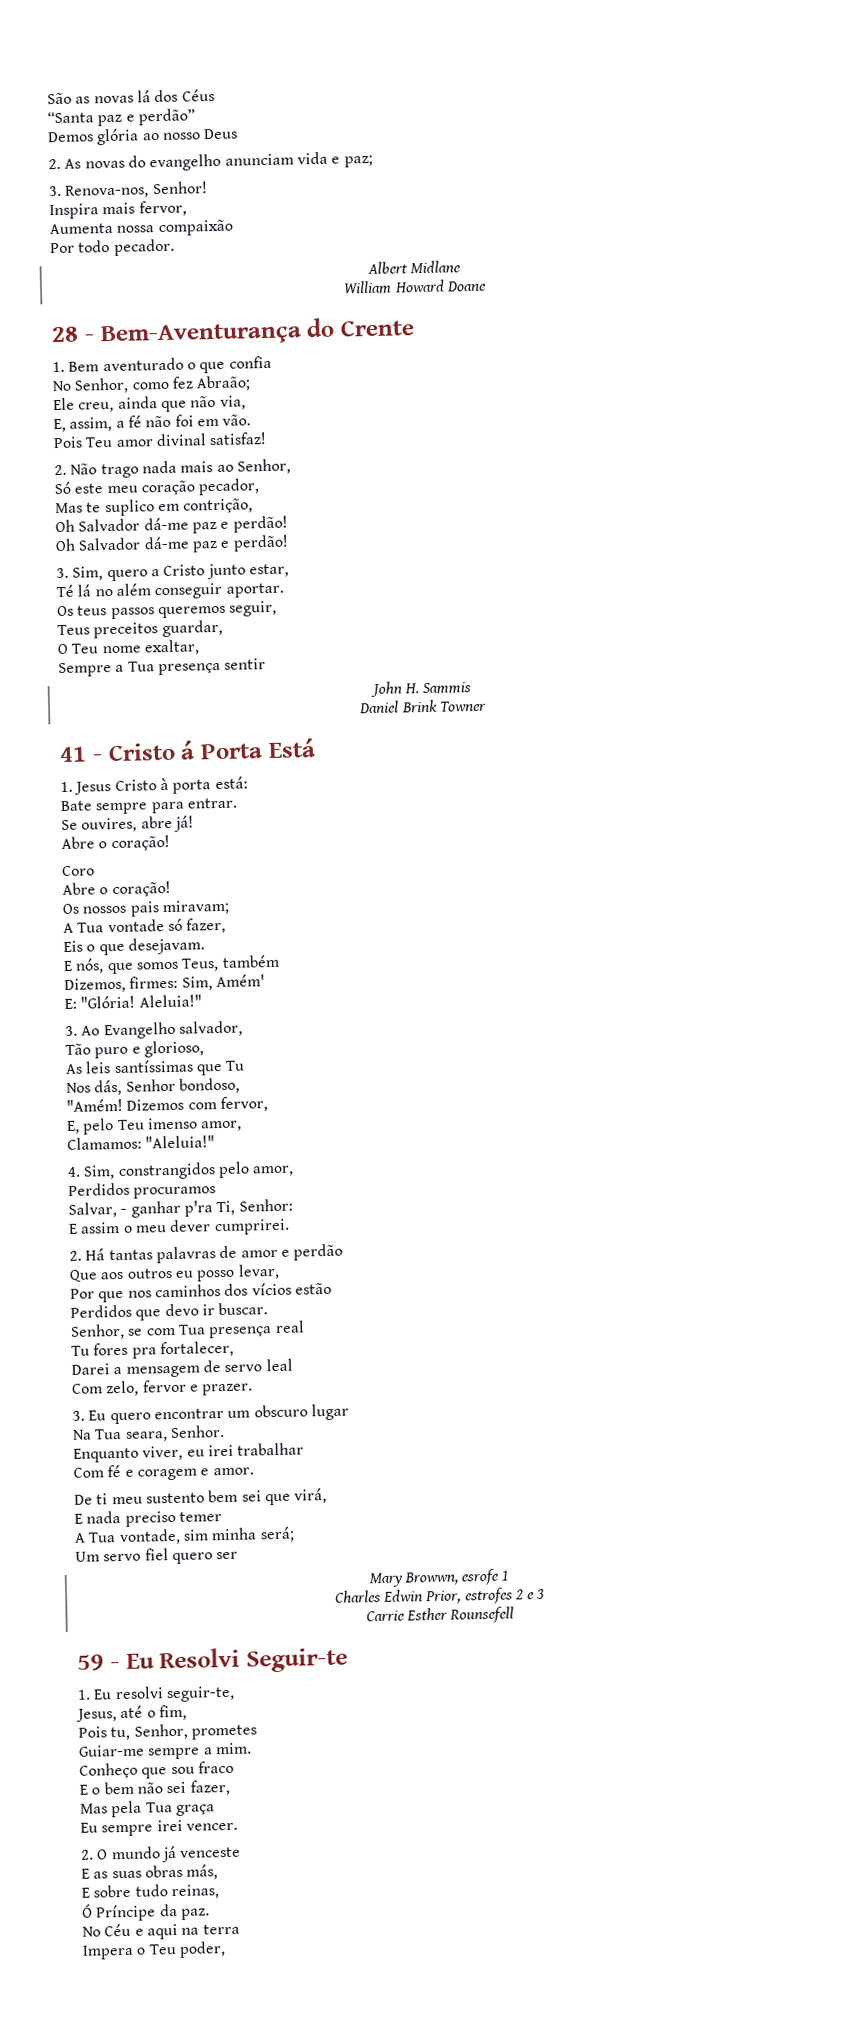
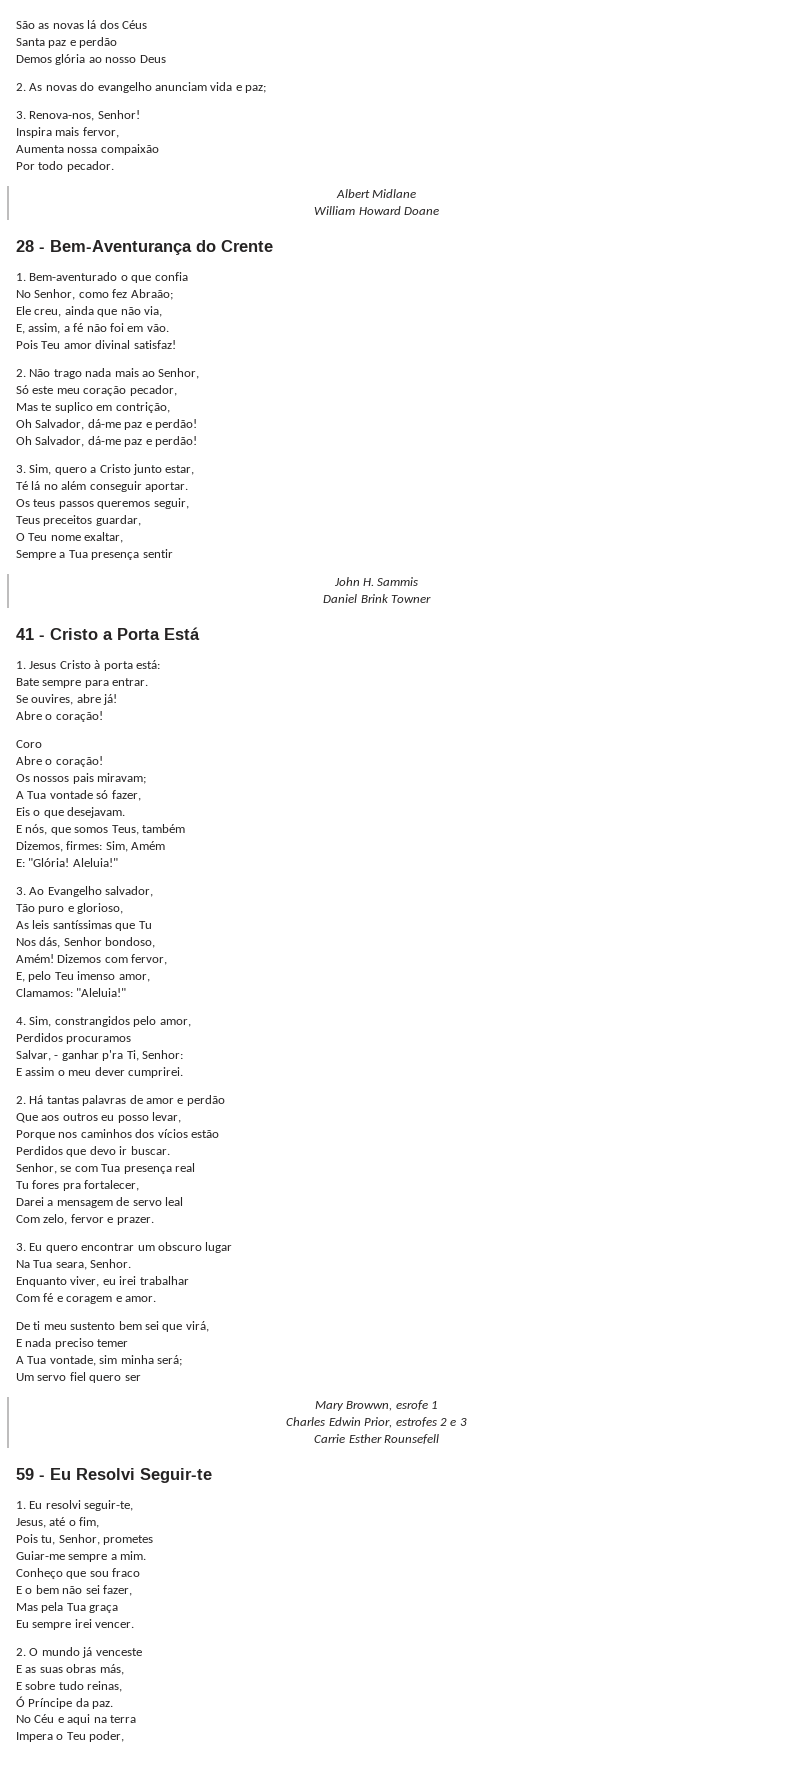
- “Santa paz e perdão”
+ Santa paz e perdão
- 1. Bem aventurado o que confia
+ 1. Bem-aventurado o que confia
  Mas te suplico em contrição,
- Oh Salvador dá-me paz e perdão!
- Oh Salvador dá-me paz e perdão!
+ Oh Salvador, dá-me paz e perdão!
+ Oh Salvador, dá-me paz e perdão!
- 41 - Cristo á Porta Está
+ 41 - Cristo a Porta Está
- Dizemos, firmes: Sim, Amém'
+ Dizemos, firmes: Sim, Amém
- "Amém!
+ Amém!
- Por que nos caminhos dos vícios estão
+ Porque nos caminhos dos vícios estão

